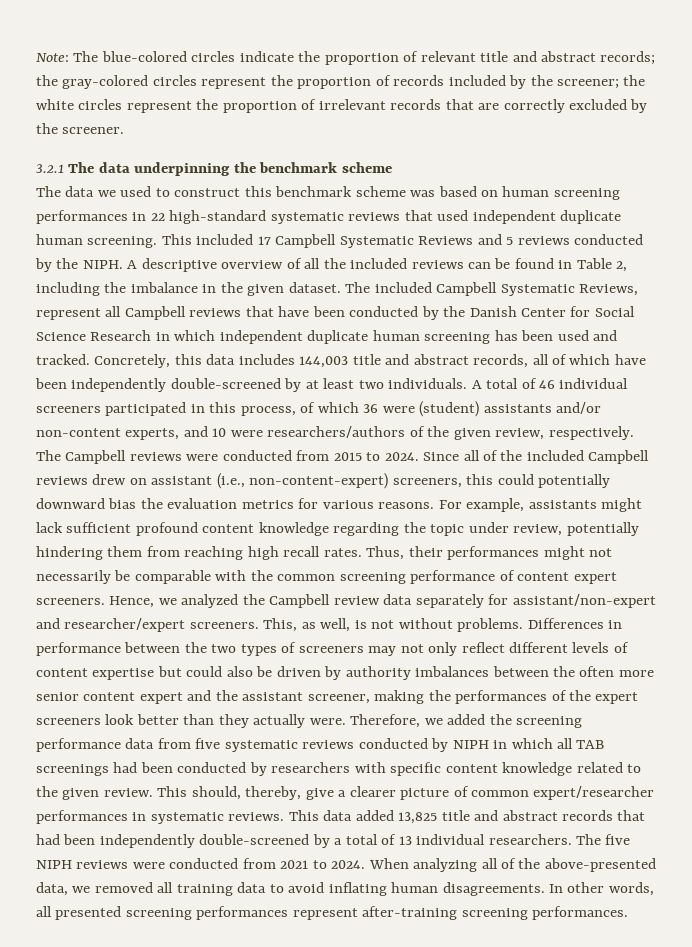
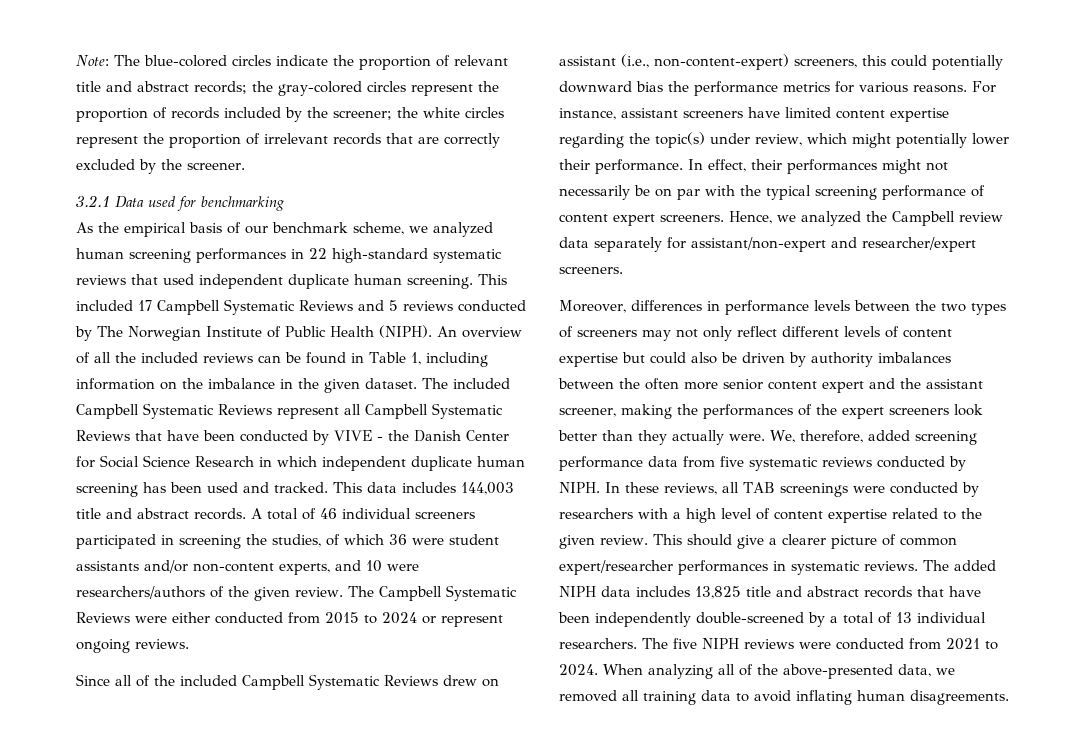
- 3.2.1 The data underpinning the benchmark scheme
- The data we used to construct this benchmark scheme was based on human screening performances in 22 high-standard systematic reviews that used independent duplicate human screening.
+ 3.2.1 Data used for benchmarking
+ As the empirical basis of our benchmark scheme, we analyzed human screening performances in 22 high-standard systematic reviews that used independent duplicate human screening.
- This included 17 Campbell Systematic Reviews and 5 reviews conducted by the NIPH. A descriptive overview of all the included reviews can be found in Table 2, including the imbalance in the given dataset.
+ This included 17 Campbell Systematic Reviews and 5 reviews conducted by The Norwegian Institute of Public Health (NIPH). An overview of all the included reviews can be found in Table 1, including information on the imbalance in the given dataset.
- The included Campbell Systematic Reviews, represent all Campbell reviews that have been conducted by the Danish Center for Social Science Research in which independent duplicate human screening has been used and tracked.
+ The included Campbell Systematic Reviews represent all Campbell Systematic Reviews that have been conducted by VIVE - the Danish Center for Social Science Research in which independent duplicate human screening has been used and tracked.
- Concretely, this data includes 144,003 title and abstract records, all of which have been independently double-screened by at least two individuals.
+ This data includes 144,003 title and abstract records.
- A total of 46 individual screeners participated in this process, of which 36 were (student) assistants and/or non-content experts, and 10 were researchers/authors of the given review, respectively. The Campbell reviews were conducted from 2015 to 2024. Since all of the included Campbell reviews drew on assistant (i.e., non-content-expert) screeners, this could potentially downward bias the evaluation metrics for various reasons.
+ A total of 46 individual screeners participated in screening the studies, of which 36 were student assistants and/or non-content experts, and 10 were researchers/authors of the given review. The Campbell Systematic Reviews were either conducted from 2015 to 2024 or represent ongoing reviews.
+ Since all of the included Campbell Systematic Reviews drew on assistant (i.e., non-content-expert) screeners, this could potentially downward bias the performance metrics for various reasons.
- For example, assistants might lack sufficient profound content knowledge regarding the topic under review, potentially hindering them from reaching high recall rates. Thus, their performances might not necessarily be comparable with the common screening performance of content expert screeners.
+ For instance, assistant screeners have limited content expertise regarding the topic(s) under review, which might potentially lower their performance. In effect, their performances might not necessarily be on par with the typical screening performance of content expert screeners.
- Hence, we analyzed the Campbell review data separately for assistant/non-expert and researcher/expert screeners. This, as well, is not without problems. Differences in performance between the two types of screeners may not only reflect different levels of content expertise but could also be driven by authority imbalances between the often more senior content expert and the assistant screener, making the performances of the expert screeners look better than they actually were.
+ Hence, we analyzed the Campbell review data separately for assistant/non-expert and researcher/expert screeners.
+ Moreover, differences in performance levels between the two types of screeners may not only reflect different levels of content expertise but could also be driven by authority imbalances between the often more senior content expert and the assistant screener, making the performances of the expert screeners look better than they actually were.
- Therefore, we added the screening performance data from five systematic reviews conducted by NIPH in which all TAB screenings had been conducted by researchers with specific content knowledge related to the given review.
+ We, therefore, added screening performance data from five systematic reviews conducted by NIPH. In these reviews, all TAB screenings were conducted by researchers with a high level of content expertise related to the given review.
- This should, thereby, give a clearer picture of common expert/researcher performances in systematic reviews.
+ This should give a clearer picture of common expert/researcher performances in systematic reviews.
- This data added 13,825 title and abstract records that had been independently double-screened by a total of 13 individual researchers.
+ The added NIPH data includes 13,825 title and abstract records that have been independently double-screened by a total of 13 individual researchers.
- In other words, all presented screening performances represent after-training screening performances.

